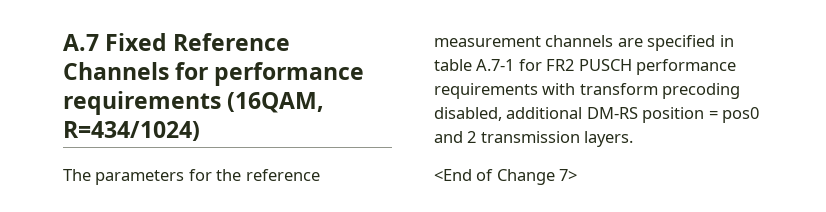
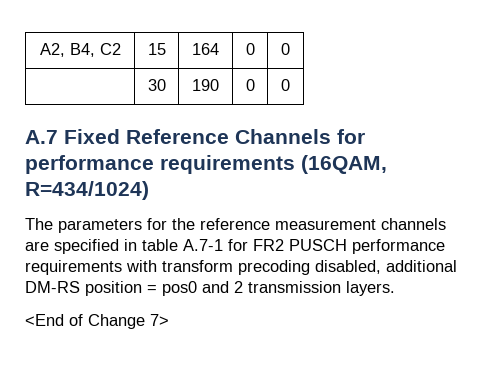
+ A2, B4, C2 | 15 | 164 | 0 | 0
+ | 30 | 190 | 0 | 0

